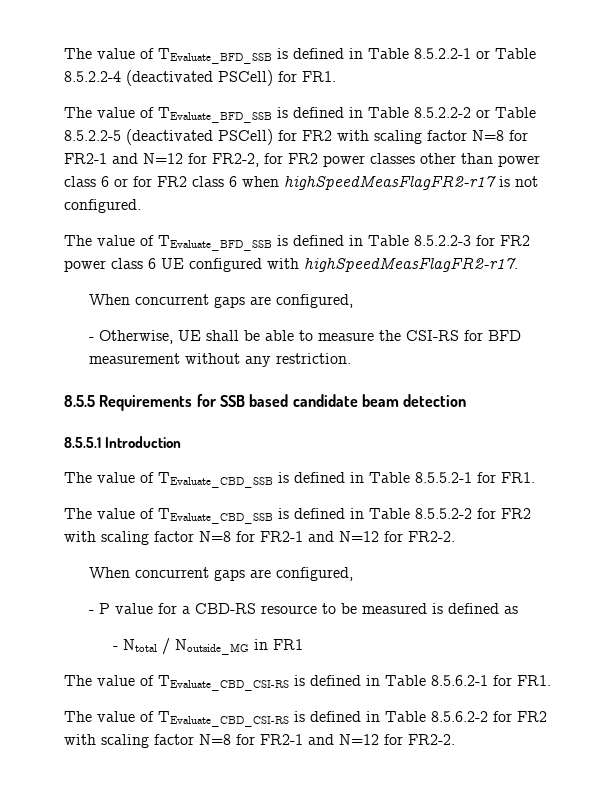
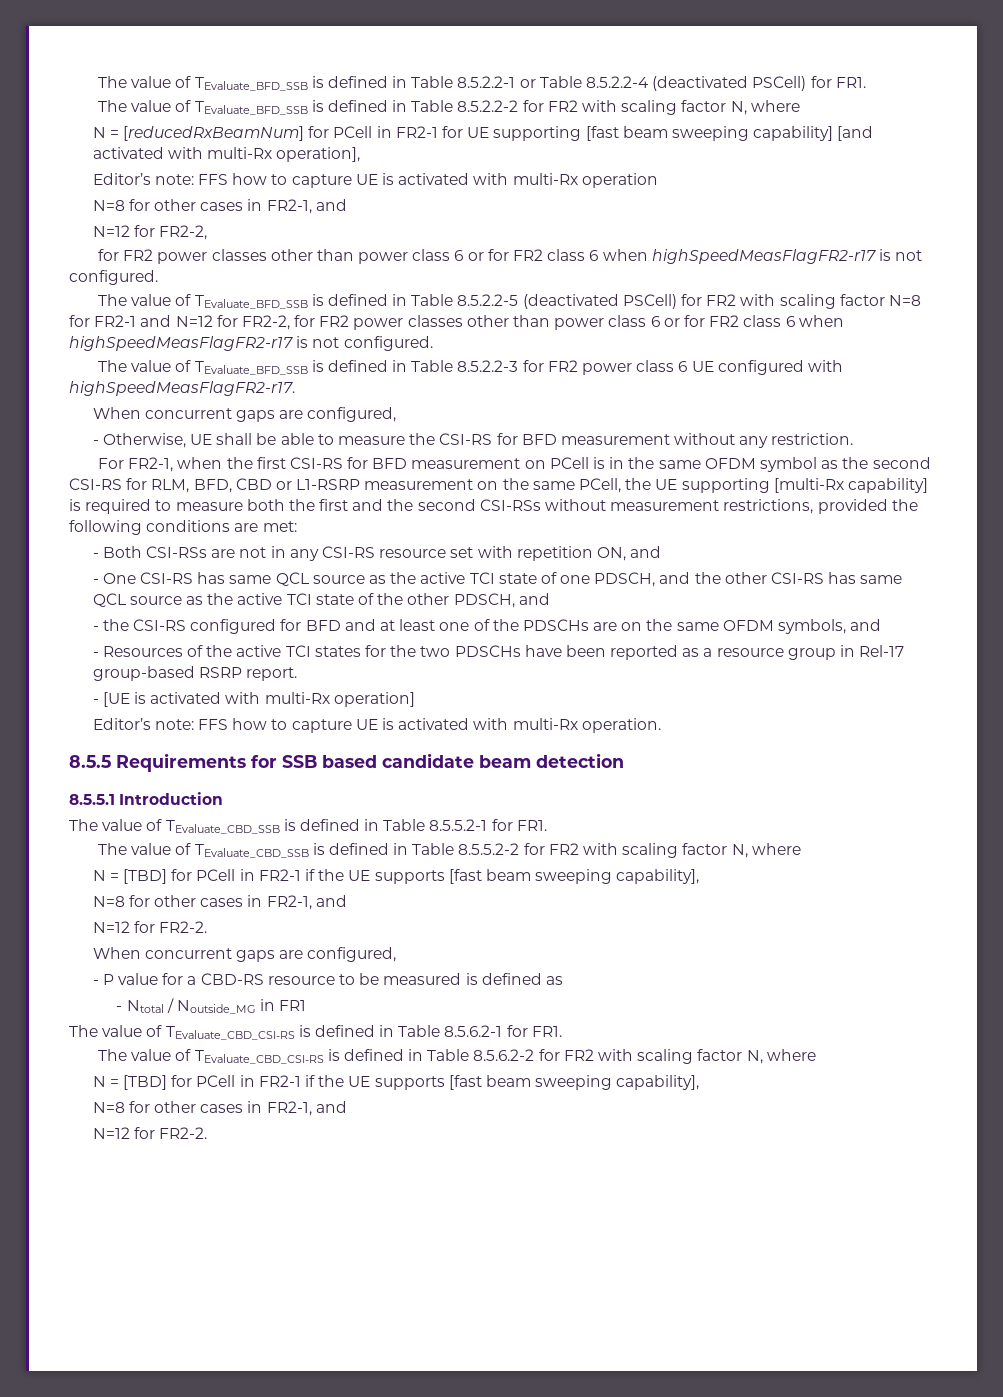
- The value of TEvaluate_BFD_SSB is defined in Table 8.5.2.2-2 or Table 8.5.2.2-5 (deactivated PSCell) for FR2 with scaling factor N=8 for FR2-1 and N=12 for FR2-2, for FR2 power classes other than power class 6 or for FR2 class 6 when highSpeedMeasFlagFR2-r17 is not configured.
+ The value of TEvaluate_BFD_SSB is defined in Table 8.5.2.2-2 for FR2 with scaling factor N, where
+ N = [reducedRxBeamNum] for PCell in FR2-1 for UE supporting [fast beam sweeping capability] [and activated with multi-Rx operation],
+ Editor’s note: FFS how to capture UE is activated with multi-Rx operation
+ N=8 for other cases in FR2-1, and
+ N=12 for FR2-2,
+ for FR2 power classes other than power class 6 or for FR2 class 6 when highSpeedMeasFlagFR2-r17 is not configured.
+ The value of TEvaluate_BFD_SSB is defined in Table 8.5.2.2-5 (deactivated PSCell) for FR2 with scaling factor N=8 for FR2-1 and N=12 for FR2-2, for FR2 power classes other than power class 6 or for FR2 class 6 when highSpeedMeasFlagFR2-r17 is not configured.
+ For FR2-1, when the first CSI-RS for BFD measurement on PCell is in the same OFDM symbol as the second CSI-RS for RLM, BFD, CBD or L1-RSRP measurement on the same PCell, the UE supporting [multi-Rx capability] is required to measure both the first and the second CSI-RSs without measurement restrictions, provided the following conditions are met:
+ - Both CSI-RSs are not in any CSI-RS resource set with repetition ON, and
+ - One CSI-RS has same QCL source as the active TCI state of one PDSCH, and the other CSI-RS has same QCL source as the active TCI state of the other PDSCH, and
+ - the CSI-RS configured for BFD and at least one of the PDSCHs are on the same OFDM symbols, and
+ - Resources of the active TCI states for the two PDSCHs have been reported as a resource group in Rel-17 group-based RSRP report.
+ - [UE is activated with multi-Rx operation]
+ Editor’s note: FFS how to capture UE is activated with multi-Rx operation.
- The value of TEvaluate_CBD_SSB is defined in Table 8.5.5.2-2 for FR2 with scaling factor N=8 for FR2-1 and N=12 for FR2-2.
+ The value of TEvaluate_CBD_SSB is defined in Table 8.5.5.2-2 for FR2 with scaling factor N, where
+ N = [TBD] for PCell in FR2-1 if the UE supports [fast beam sweeping capability],
+ N=8 for other cases in FR2-1, and
+ N=12 for FR2-2.
- The value of TEvaluate_CBD_CSI-RS is defined in Table 8.5.6.2-2 for FR2 with scaling factor N=8 for FR2-1 and N=12 for FR2-2.
+ The value of TEvaluate_CBD_CSI-RS is defined in Table 8.5.6.2-2 for FR2 with scaling factor N, where
+ N = [TBD] for PCell in FR2-1 if the UE supports [fast beam sweeping capability],
+ N=8 for other cases in FR2-1, and
+ N=12 for FR2-2.

